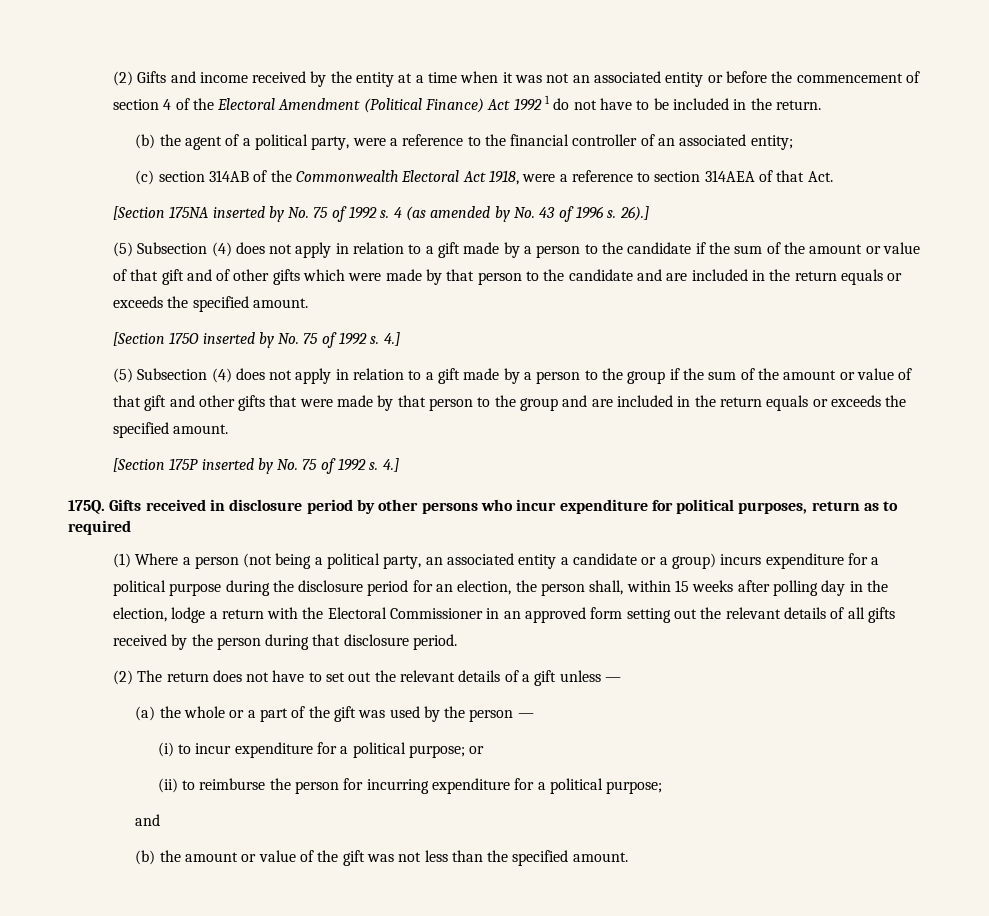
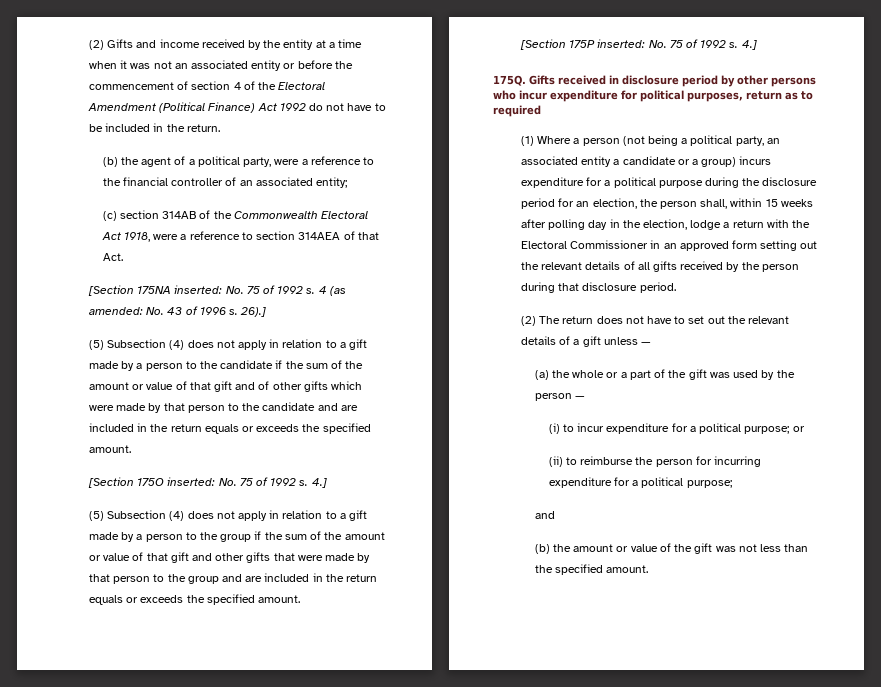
- (2) Gifts and income received by the entity at a time when it was not an associated entity or before the commencement of section 4 of the Electoral Amendment (Political Finance) Act 1992 1 do not have to be included in the return.
+ (2) Gifts and income received by the entity at a time when it was not an associated entity or before the commencement of section 4 of the Electoral Amendment (Political Finance) Act 1992 do not have to be included in the return.
- [Section 175NA inserted by No. 75 of 1992 s.
+ [Section 175NA inserted: No. 75 of 1992 s.
- 4 (as amended by No. 43 of 1996 s.
+ 4 (as amended: No. 43 of 1996 s.
- [Section 175O inserted by No. 75 of 1992 s.
+ [Section 175O inserted: No. 75 of 1992 s.
- [Section 175P inserted by No. 75 of 1992 s.
+ [Section 175P inserted: No. 75 of 1992 s.

